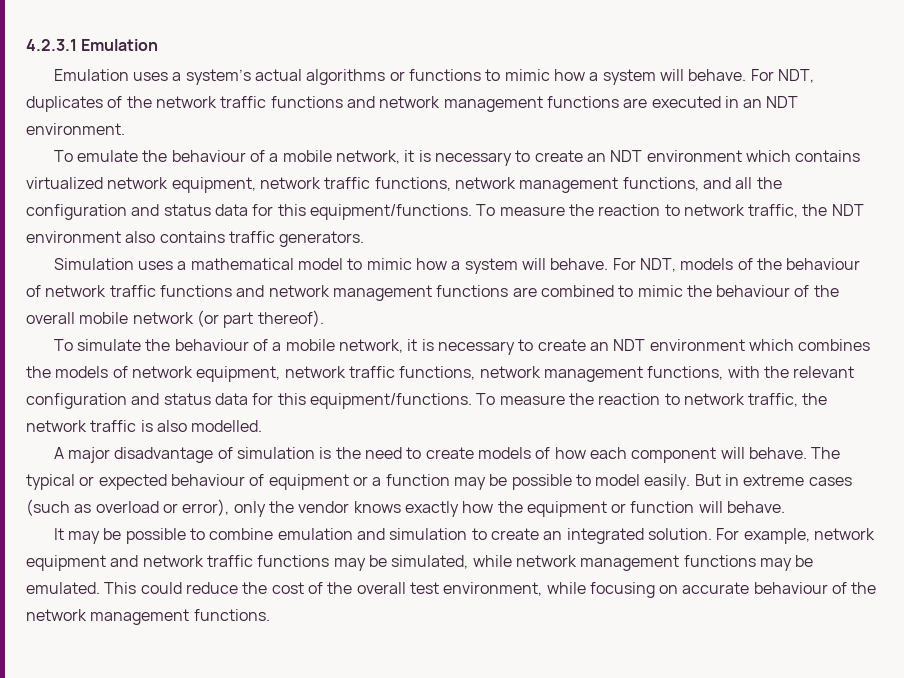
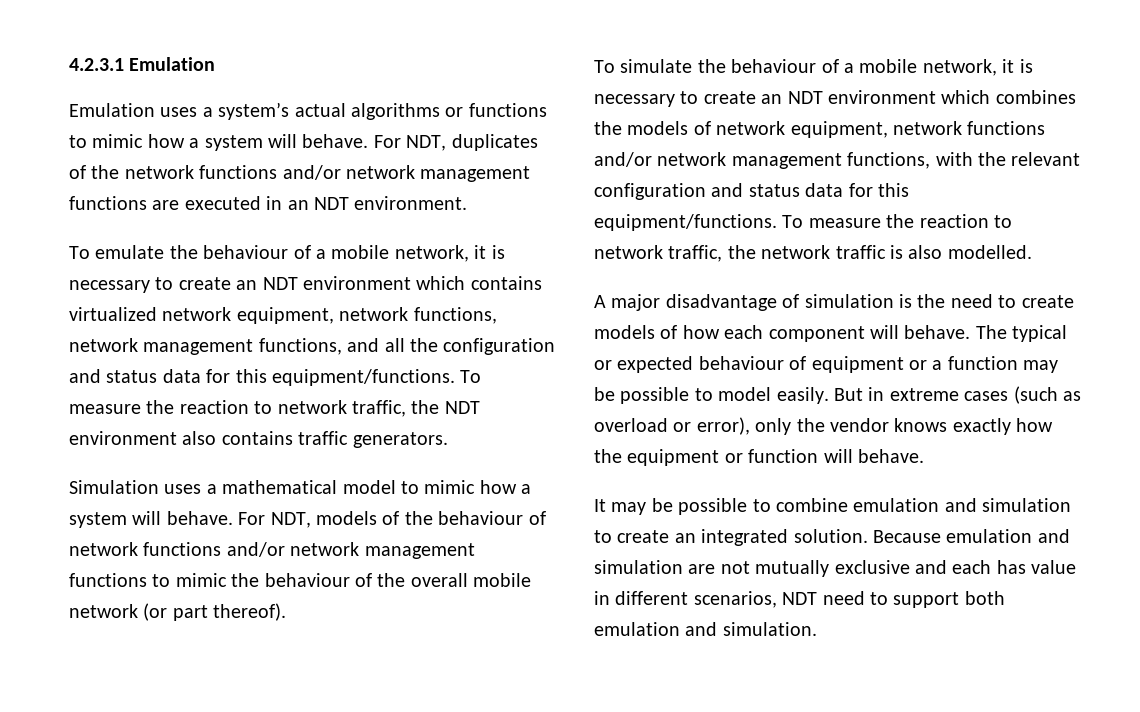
- For NDT, duplicates of the network traffic functions and network management functions are executed in an NDT environment.
+ For NDT, duplicates of the network functions and/or network management functions are executed in an NDT environment.
- To emulate the behaviour of a mobile network, it is necessary to create an NDT environment which contains virtualized network equipment, network traffic functions, network management functions, and all the configuration and status data for this equipment/functions.
+ To emulate the behaviour of a mobile network, it is necessary to create an NDT environment which contains virtualized network equipment, network functions, network management functions, and all the configuration and status data for this equipment/functions.
- For NDT, models of the behaviour of network traffic functions and network management functions are combined to mimic the behaviour of the overall mobile network (or part thereof).
+ For NDT, models of the behaviour of network functions and/or network management functions to mimic the behaviour of the overall mobile network (or part thereof).
- To simulate the behaviour of a mobile network, it is necessary to create an NDT environment which combines the models of network equipment, network traffic functions, network management functions, with the relevant configuration and status data for this equipment/functions.
+ To simulate the behaviour of a mobile network, it is necessary to create an NDT environment which combines the models of network equipment, network functions and/or network management functions, with the relevant configuration and status data for this equipment/functions.
- For example, network equipment and network traffic functions may be simulated, while network management functions may be emulated. This could reduce the cost of the overall test environment, while focusing on accurate behaviour of the network management functions.
+ Because emulation and simulation are not mutually exclusive and each has value in different scenarios, NDT need to support both emulation and simulation.

